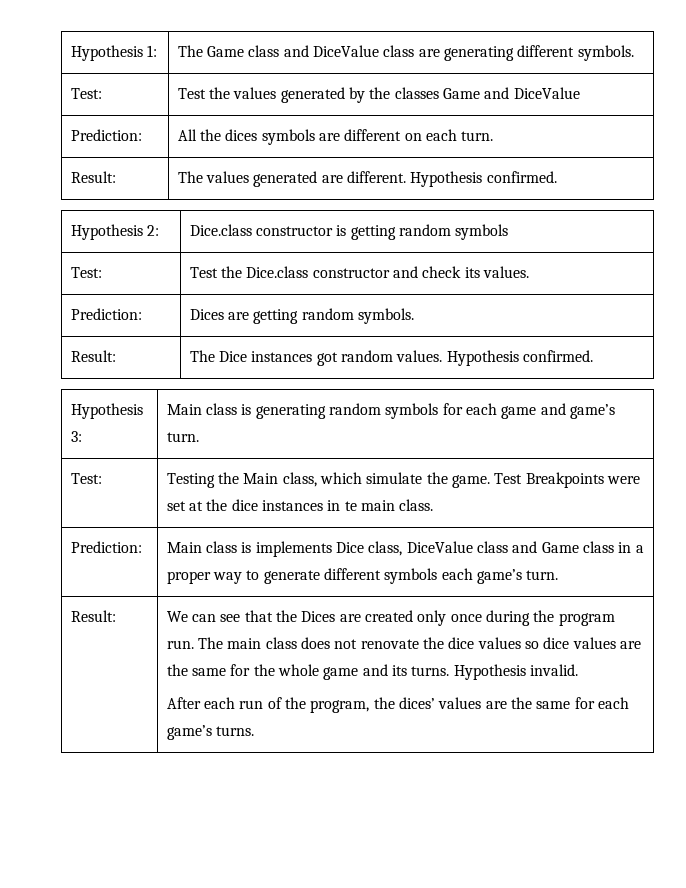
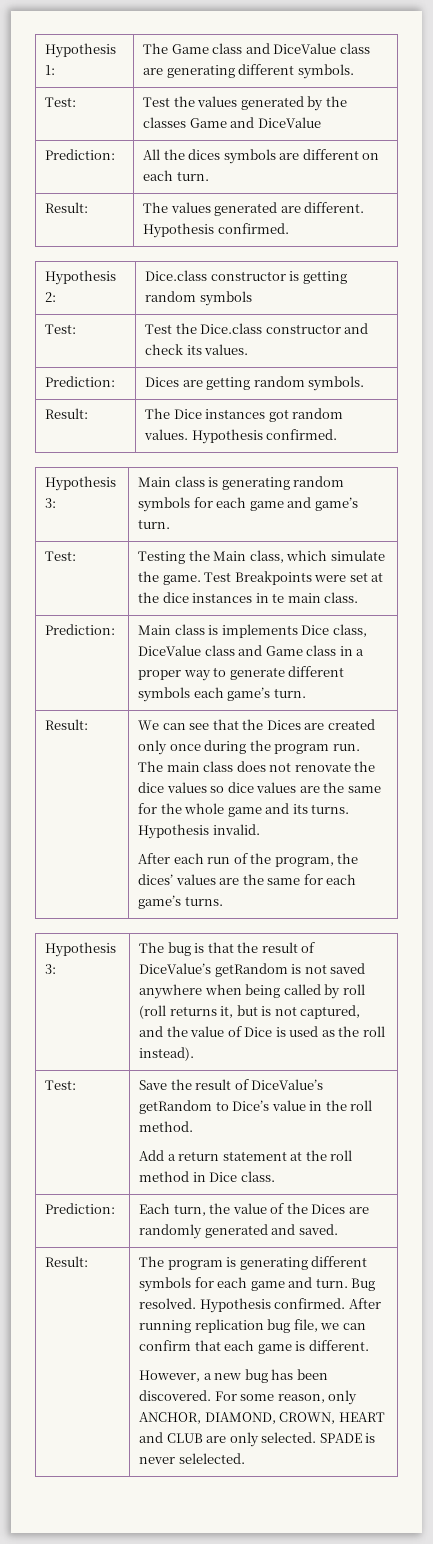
+ Hypothesis 3: | The bug is that the result of DiceValue’s getRandom is not saved anywhere when being called by roll (roll returns it, but is not captured, and the value of Dice is used as the roll instead).
+ Test: | Save the result of DiceValue’s getRandom to Dice’s value in the roll method.
+ Add a return statement at the roll method in Dice class.
+ Prediction: | Each turn, the value of the Dices are randomly generated and saved.
+ Result: | The program is generating different symbols for each game and turn. Bug resolved. Hypothesis confirmed. After running replication bug file, we can confirm that each game is different.
+ However, a new bug has been discovered. For some reason, only ANCHOR, DIAMOND, CROWN, HEART and CLUB are only selected. SPADE is never selelected.

